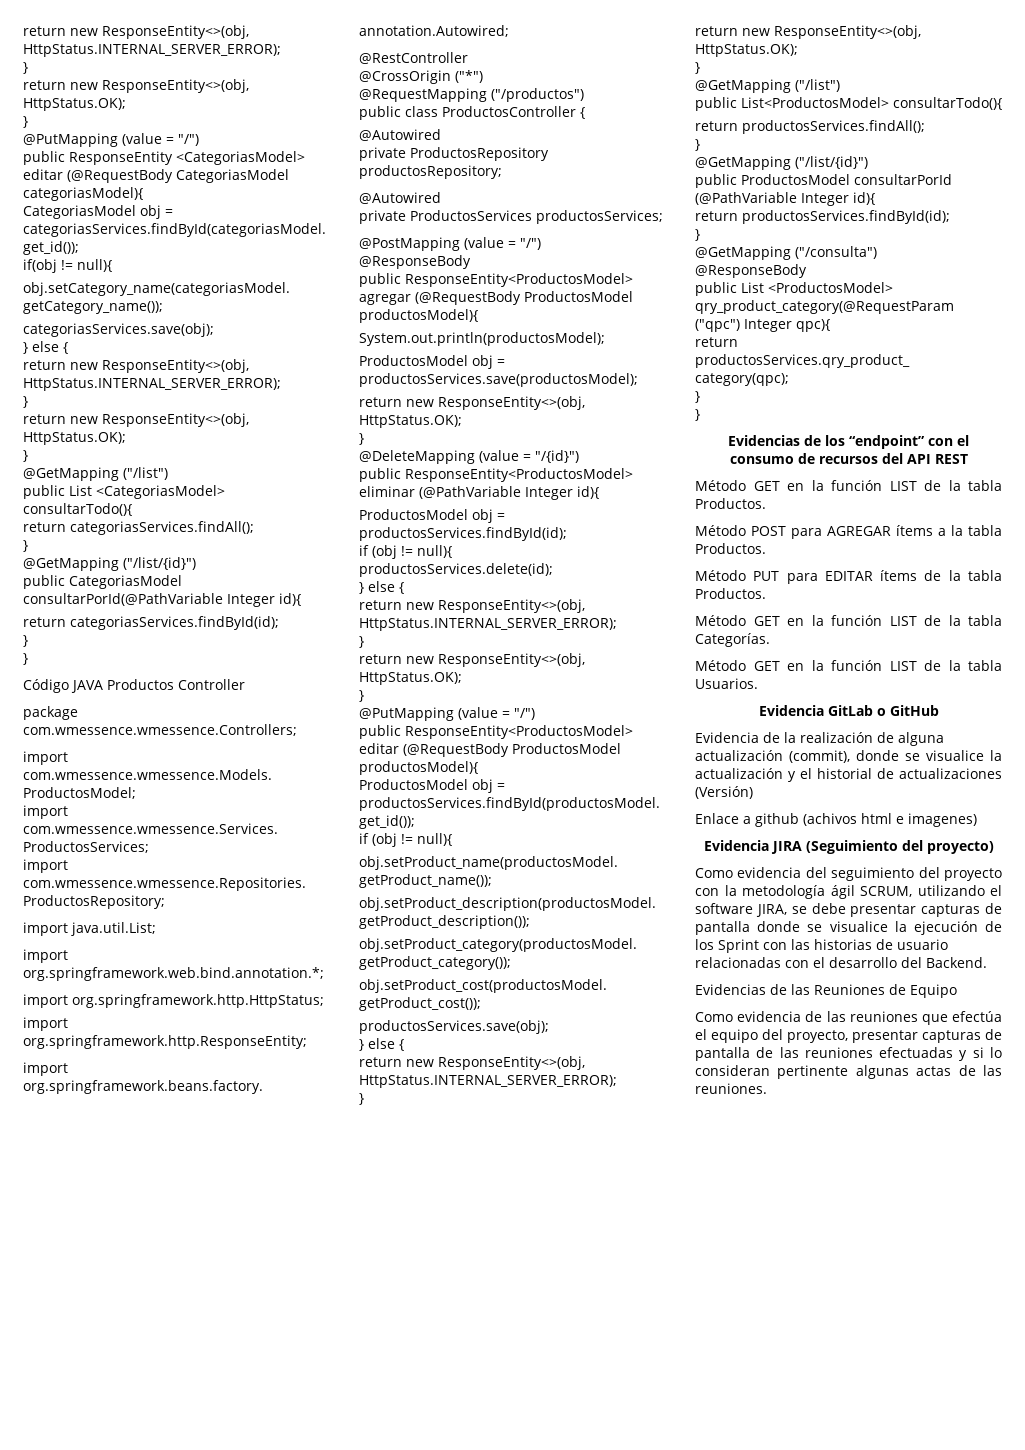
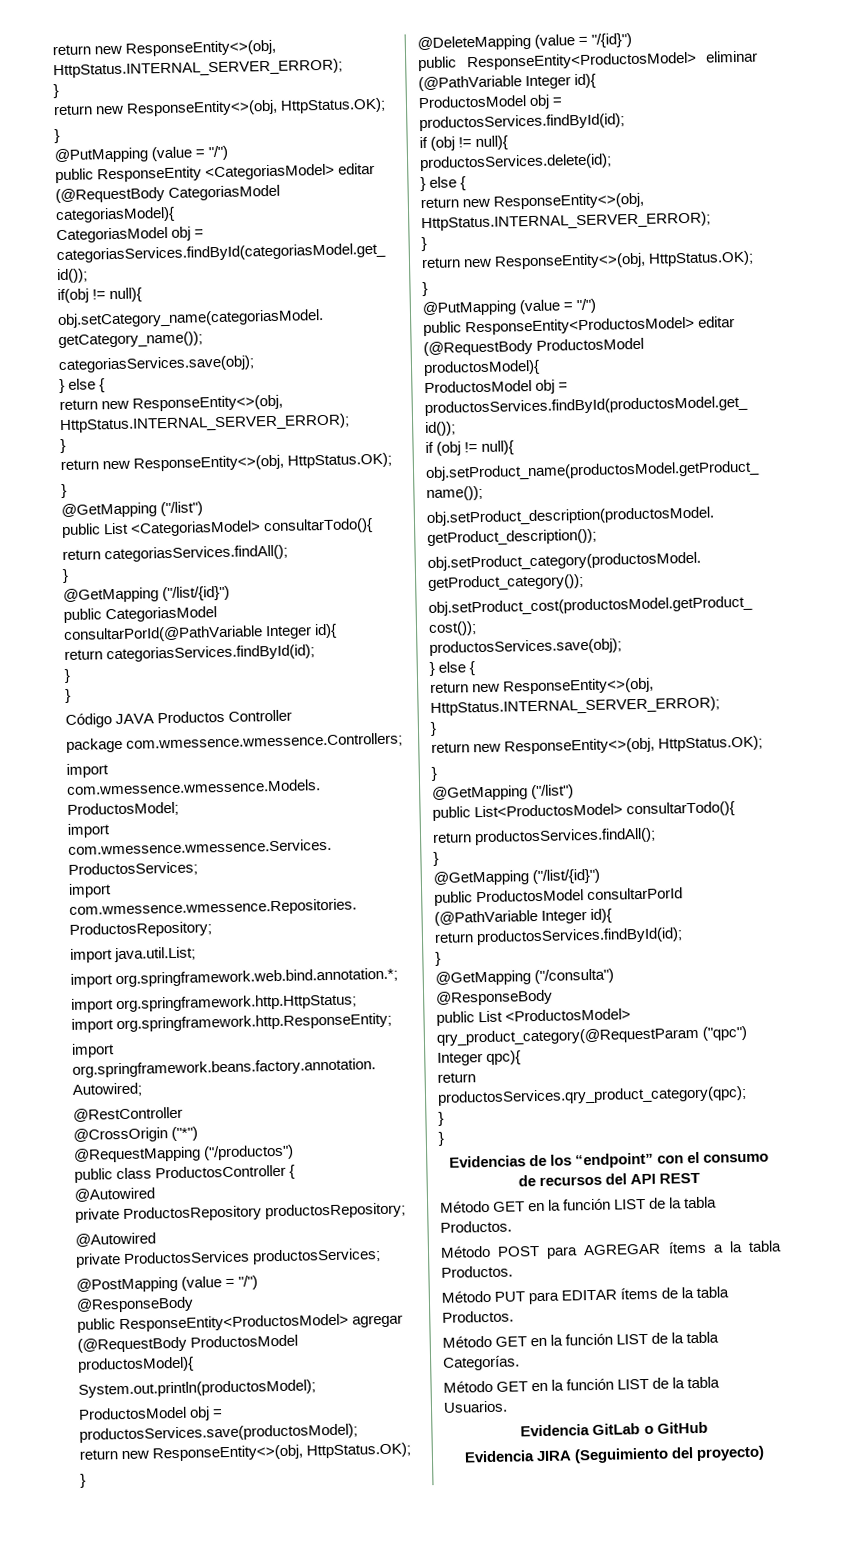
- Evidencia de la realización de alguna actualización (commit), donde se visualice la actualización y el historial de actualizaciones (Versión)
- Enlace a github (achivos html e imagenes)
- Como evidencia del seguimiento del proyecto con la metodología ágil SCRUM, utilizando el software JIRA, se debe presentar capturas de pantalla donde se visualice la ejecución de los Sprint con las historias de usuario relacionadas con el desarrollo del Backend.
- Evidencias de las Reuniones de Equipo
- Como evidencia de las reuniones que efectúa el equipo del proyecto, presentar capturas de pantalla de las reuniones efectuadas y si lo consideran pertinente algunas actas de las reuniones.

